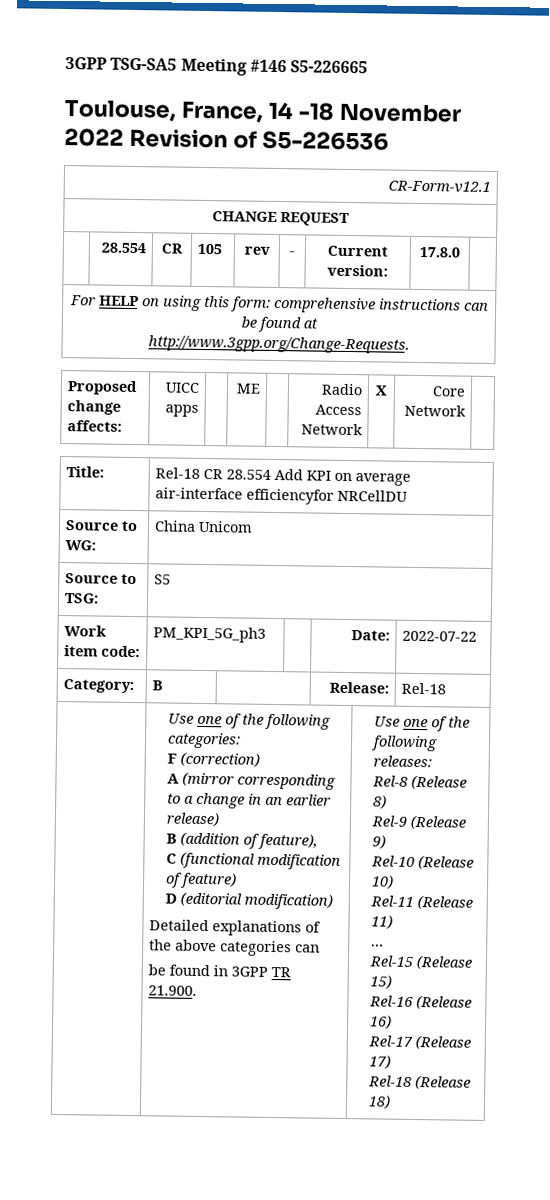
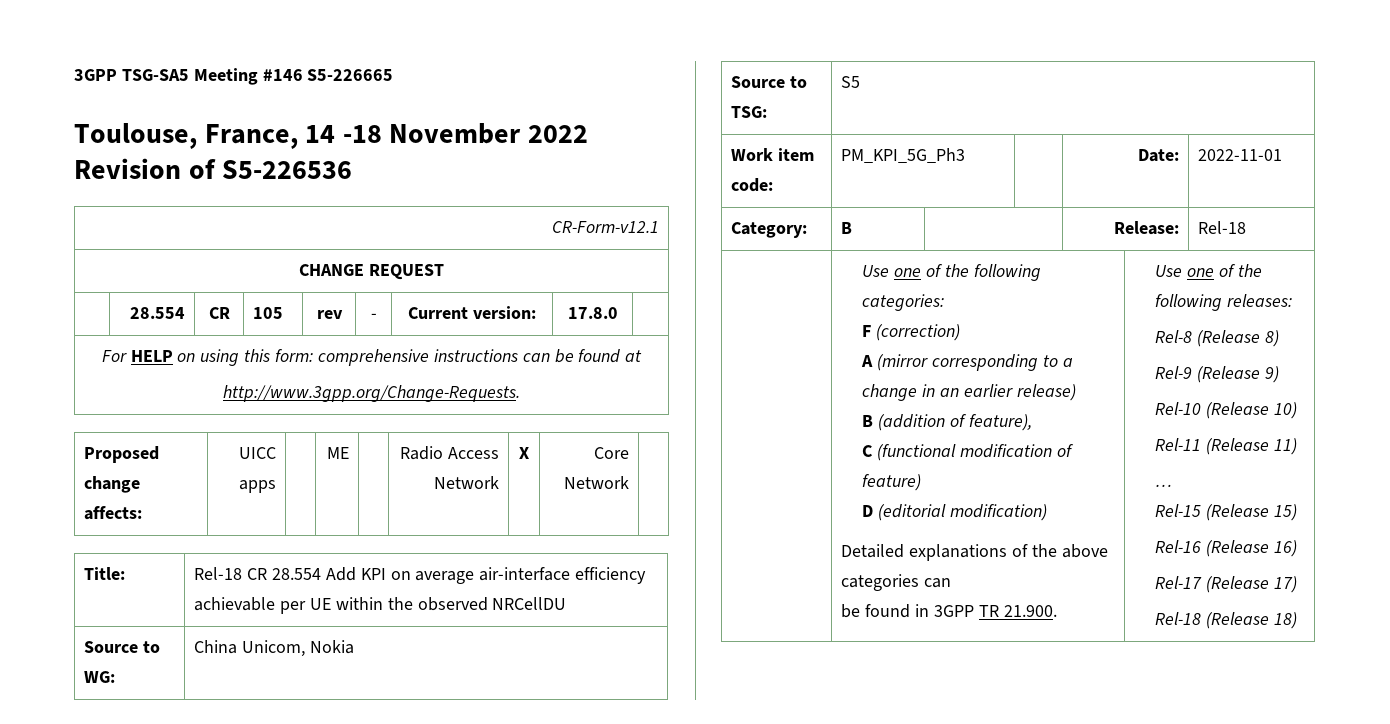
- Title: | Rel-18 CR 28.554 Add KPI on average air-interface efficiencyfor NRCellDU
+ Title: | Rel-18 CR 28.554 Add KPI on average air-interface efficiency achievable per UE within the observed NRCellDU
- Source to WG: | China Unicom
+ Source to WG: | China Unicom, Nokia
- Work item code: | PM_KPI_5G_ph3 | | Date: | 2022-07-22
+ Work item code: | PM_KPI_5G_Ph3 | | Date: | 2022-11-01

